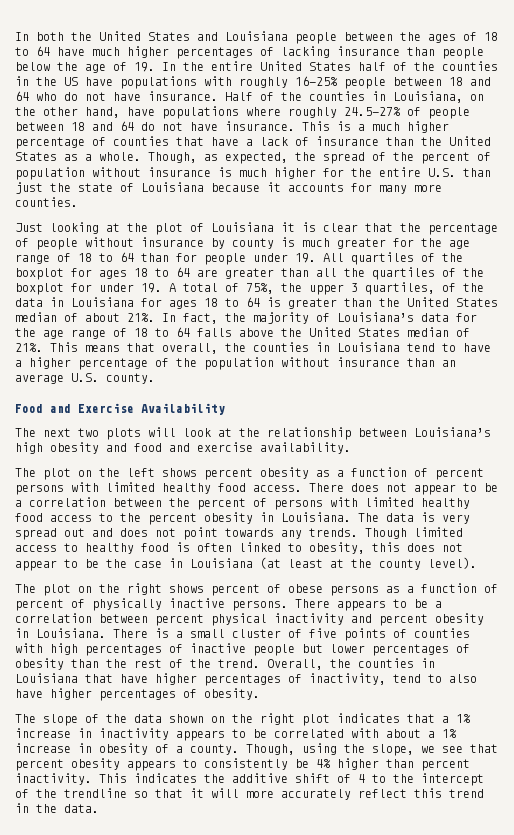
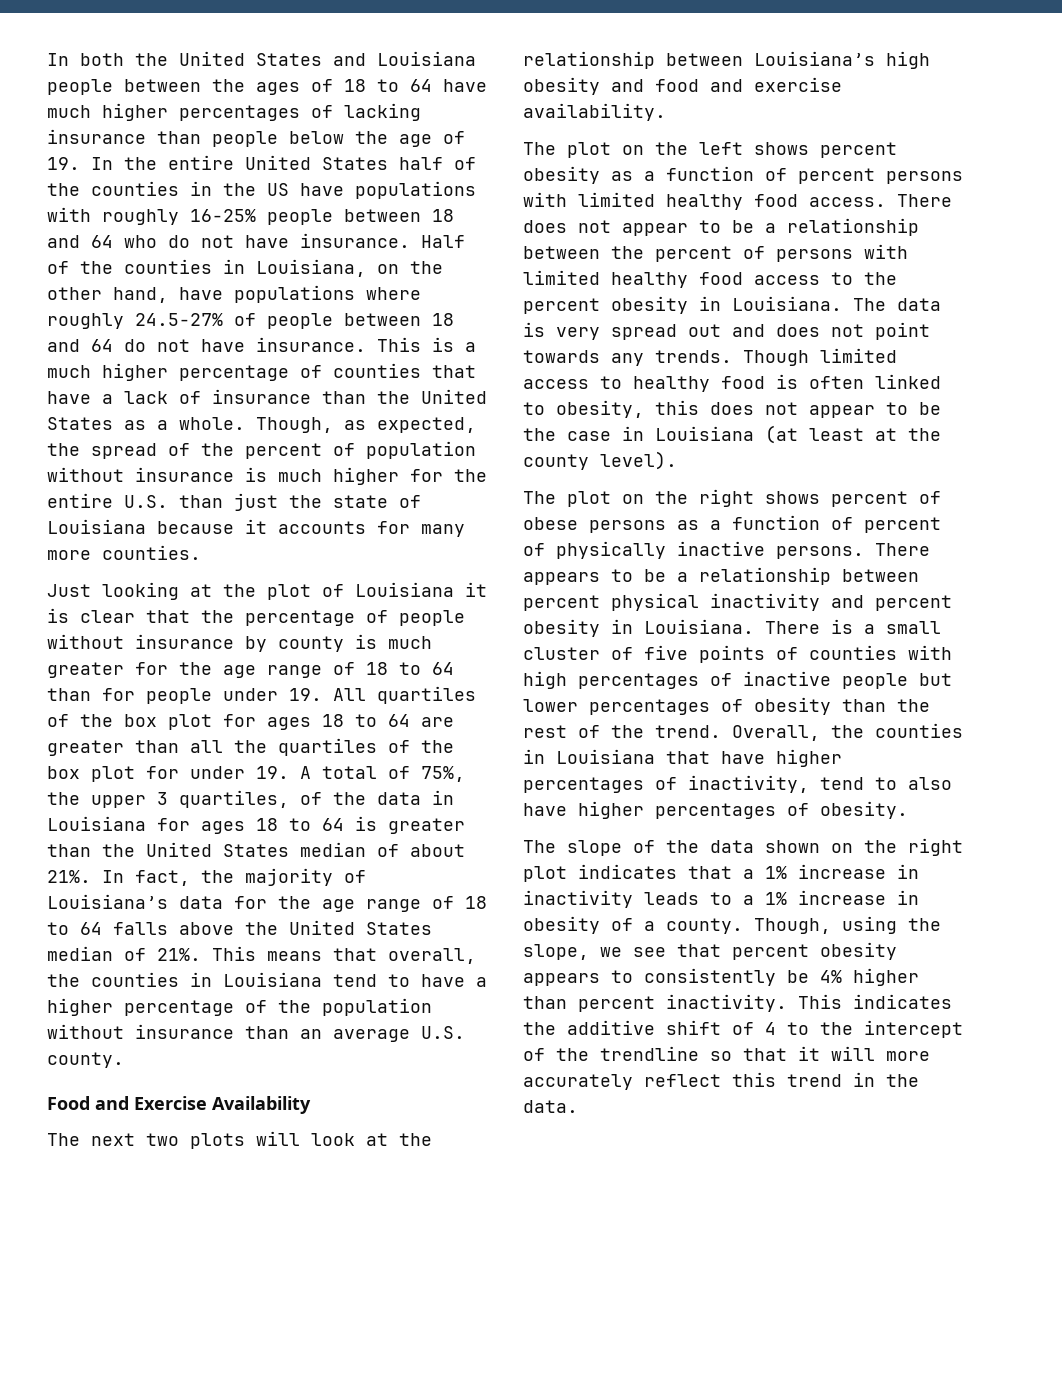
- Just looking at the plot of Louisiana it is clear that the percentage of people without insurance by county is much greater for the age range of 18 to 64 than for people under 19. All quartiles of the boxplot for ages 18 to 64 are greater than all the quartiles of the boxplot for under 19. A total of 75%, the upper 3 quartiles, of the data in Louisiana for ages 18 to 64 is greater than the United States median of about 21%.
+ Just looking at the plot of Louisiana it is clear that the percentage of people without insurance by county is much greater for the age range of 18 to 64 than for people under 19. All quartiles of the box plot for ages 18 to 64 are greater than all the quartiles of the box plot for under 19. A total of 75%, the upper 3 quartiles, of the data in Louisiana for ages 18 to 64 is greater than the United States median of about 21%.
- There does not appear to be a correlation between the percent of persons with limited healthy food access to the percent obesity in Louisiana.
+ There does not appear to be a relationship between the percent of persons with limited healthy food access to the percent obesity in Louisiana.
- There appears to be a correlation between percent physical inactivity and percent obesity in Louisiana.
+ There appears to be a relationship between percent physical inactivity and percent obesity in Louisiana.
- The slope of the data shown on the right plot indicates that a 1% increase in inactivity appears to be correlated with about a 1% increase in obesity of a county.
+ The slope of the data shown on the right plot indicates that a 1% increase in inactivity leads to a 1% increase in obesity of a county.

